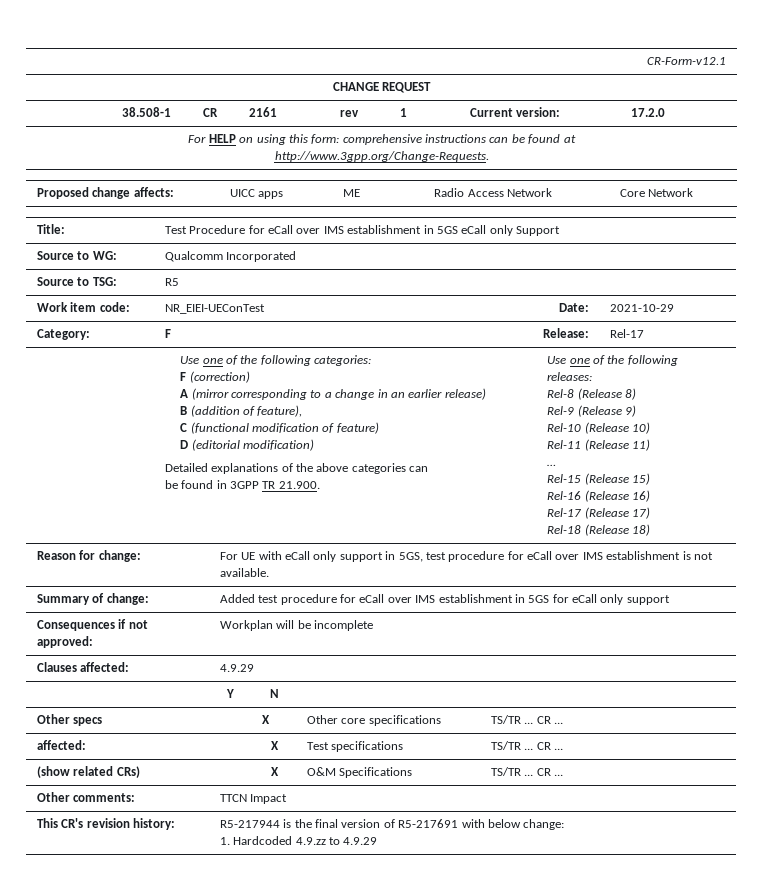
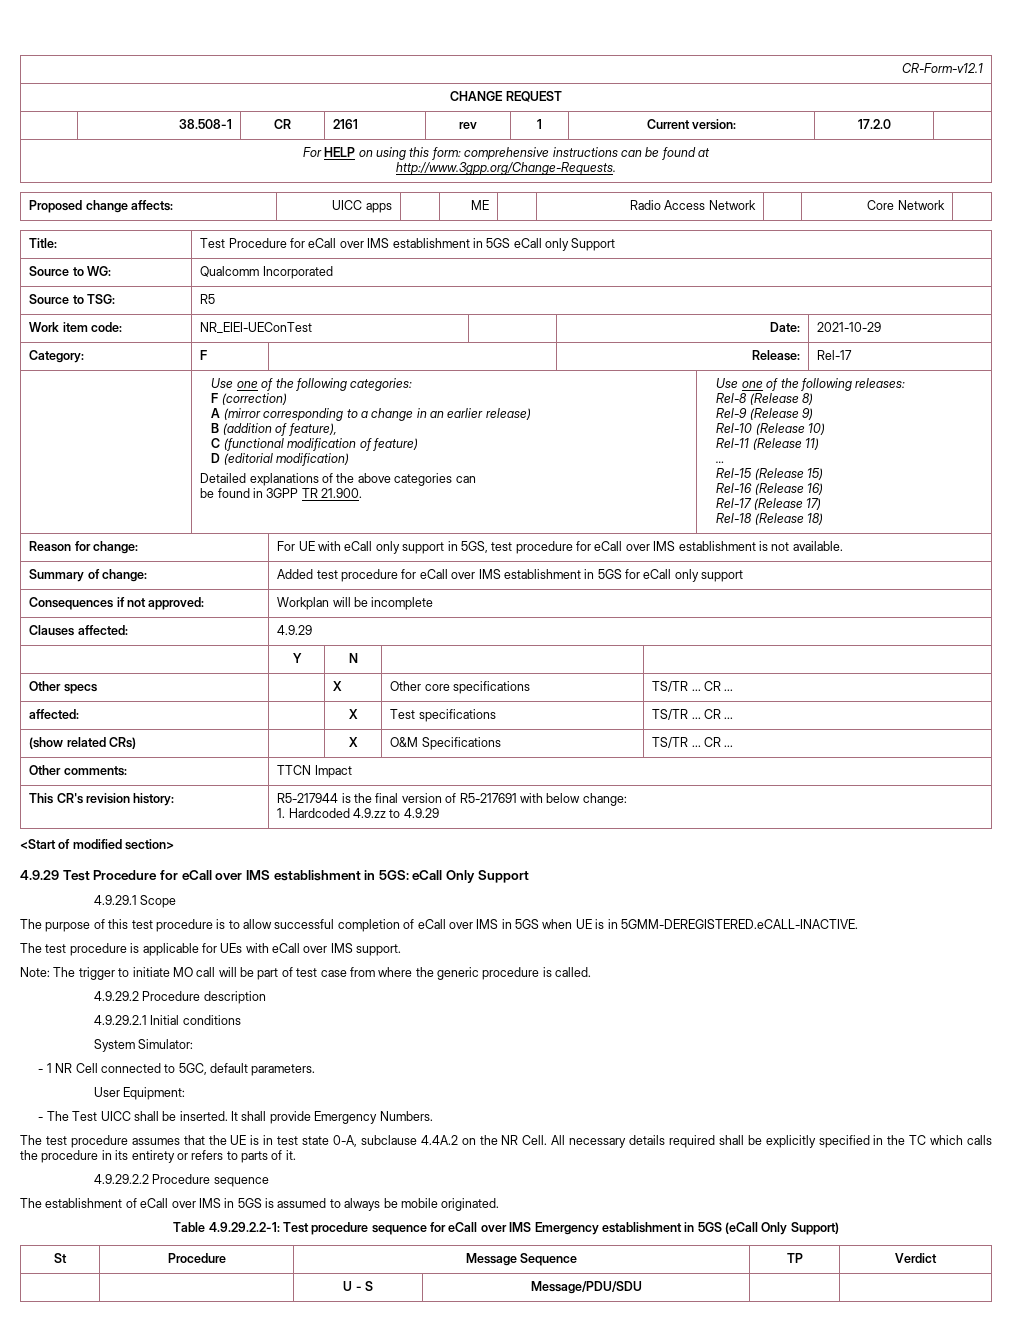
+ <Start of modified section>
+ 4.9.29 Test Procedure for eCall over IMS establishment in 5GS: eCall Only Support
+ 4.9.29.1 Scope
+ The purpose of this test procedure is to allow successful completion of eCall over IMS in 5GS when UE is in 5GMM-DEREGISTERED.eCALL-INACTIVE.
+ The test procedure is applicable for UEs with eCall over IMS support.
+ Note: The trigger to initiate MO call will be part of test case from where the generic procedure is called.
+ 4.9.29.2 Procedure description
+ 4.9.29.2.1 Initial conditions
+ System Simulator:
+ - 1 NR Cell connected to 5GC, default parameters.
+ User Equipment:
+ - The Test UICC shall be inserted. It shall provide Emergency Numbers.
+ The test procedure assumes that the UE is in test state 0-A, subclause 4.4A.2 on the NR Cell. All necessary details required shall be explicitly specified in the TC which calls the procedure in its entirety or refers to parts of it.
+ 4.9.29.2.2 Procedure sequence
+ The establishment of eCall over IMS in 5GS is assumed to always be mobile originated.
+ Table 4.9.29.2.2-1: Test procedure sequence for eCall over IMS Emergency establishment in 5GS (eCall Only Support)
+ St | Procedure | Message Sequence | TP | Verdict
+ | | U - S | Message/PDU/SDU | |

